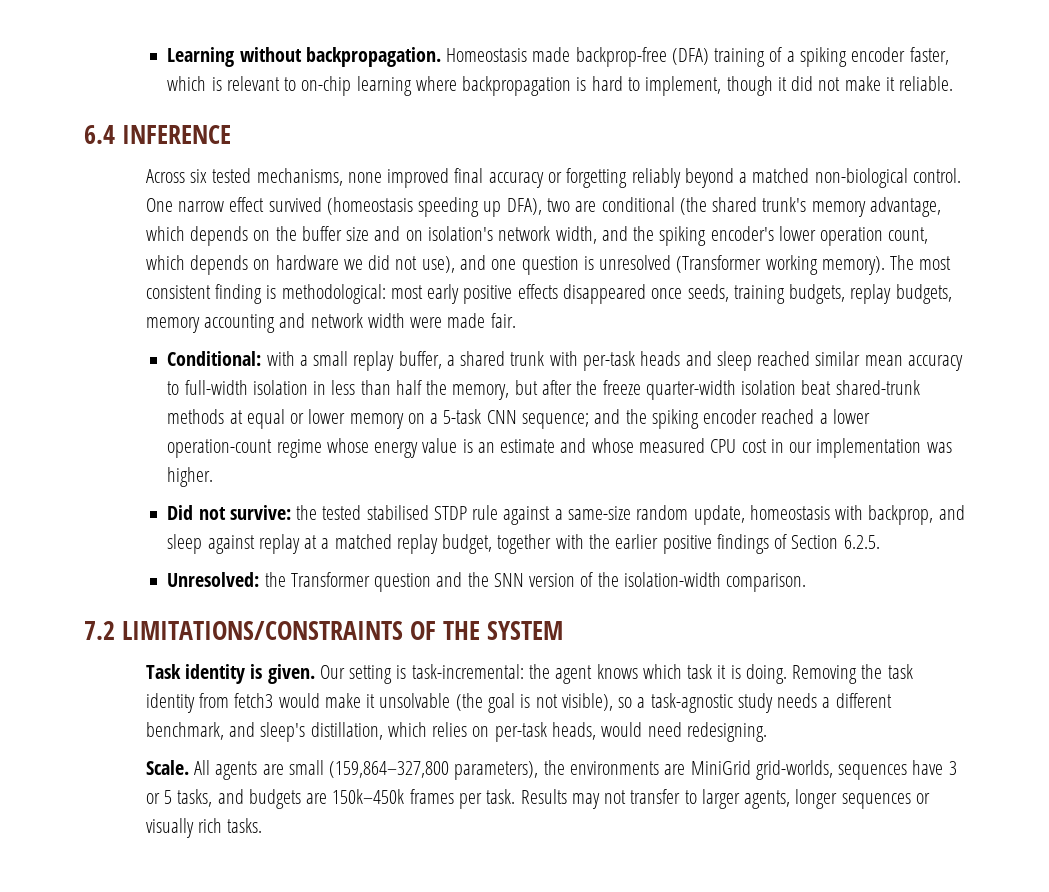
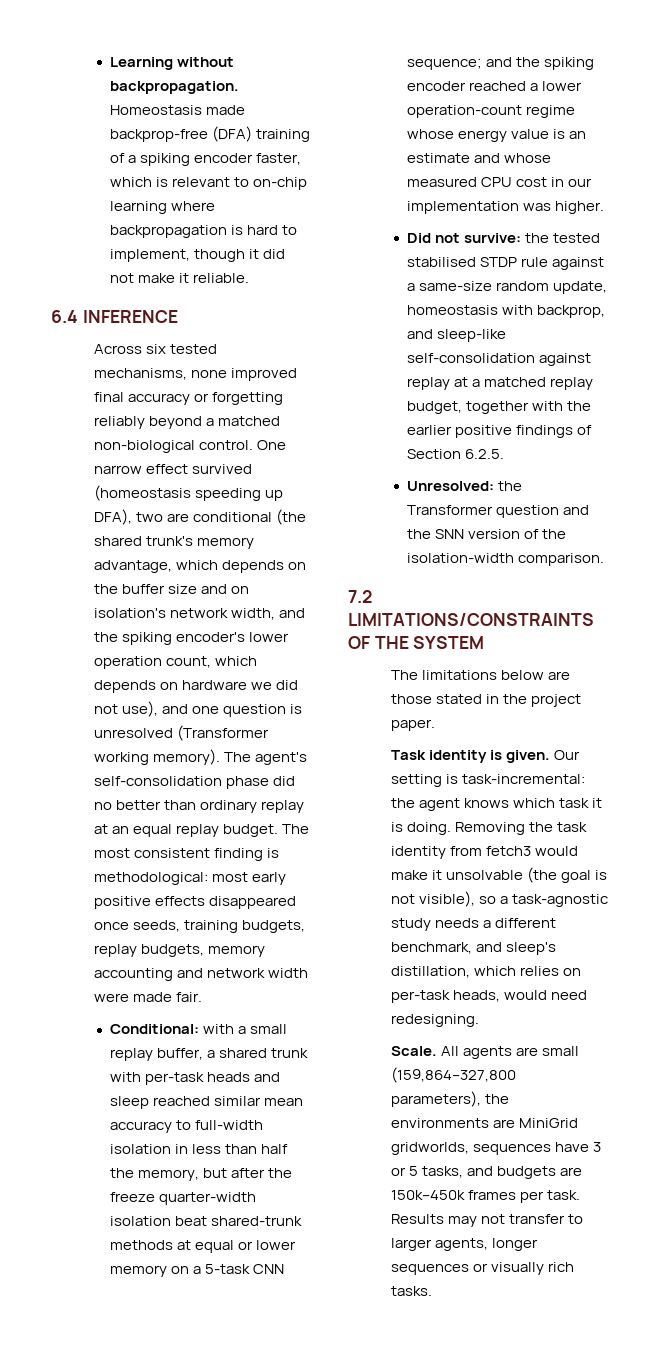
- The most consistent finding is methodological: most early positive effects disappeared once seeds, training budgets, replay budgets, memory accounting and network width were made fair.
+ The agent's self-consolidation phase did no better than ordinary replay at an equal replay budget. The most consistent finding is methodological: most early positive effects disappeared once seeds, training budgets, replay budgets, memory accounting and network width were made fair.
- Did not survive: the tested stabilised STDP rule against a same-size random update, homeostasis with backprop, and sleep against replay at a matched replay budget, together with the earlier positive findings of Section 6.2.5.
+ Did not survive: the tested stabilised STDP rule against a same-size random update, homeostasis with backprop, and sleep-like self-consolidation against replay at a matched replay budget, together with the earlier positive findings of Section 6.2.5.
+ The limitations below are those stated in the project paper.
- All agents are small (159,864–327,800 parameters), the environments are MiniGrid grid-worlds, sequences have 3 or 5 tasks, and budgets are 150k–450k frames per task.
+ All agents are small (159,864–327,800 parameters), the environments are MiniGrid gridworlds, sequences have 3 or 5 tasks, and budgets are 150k–450k frames per task.

